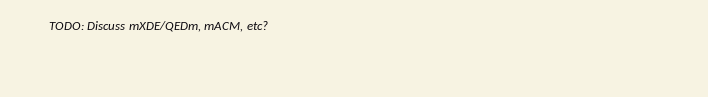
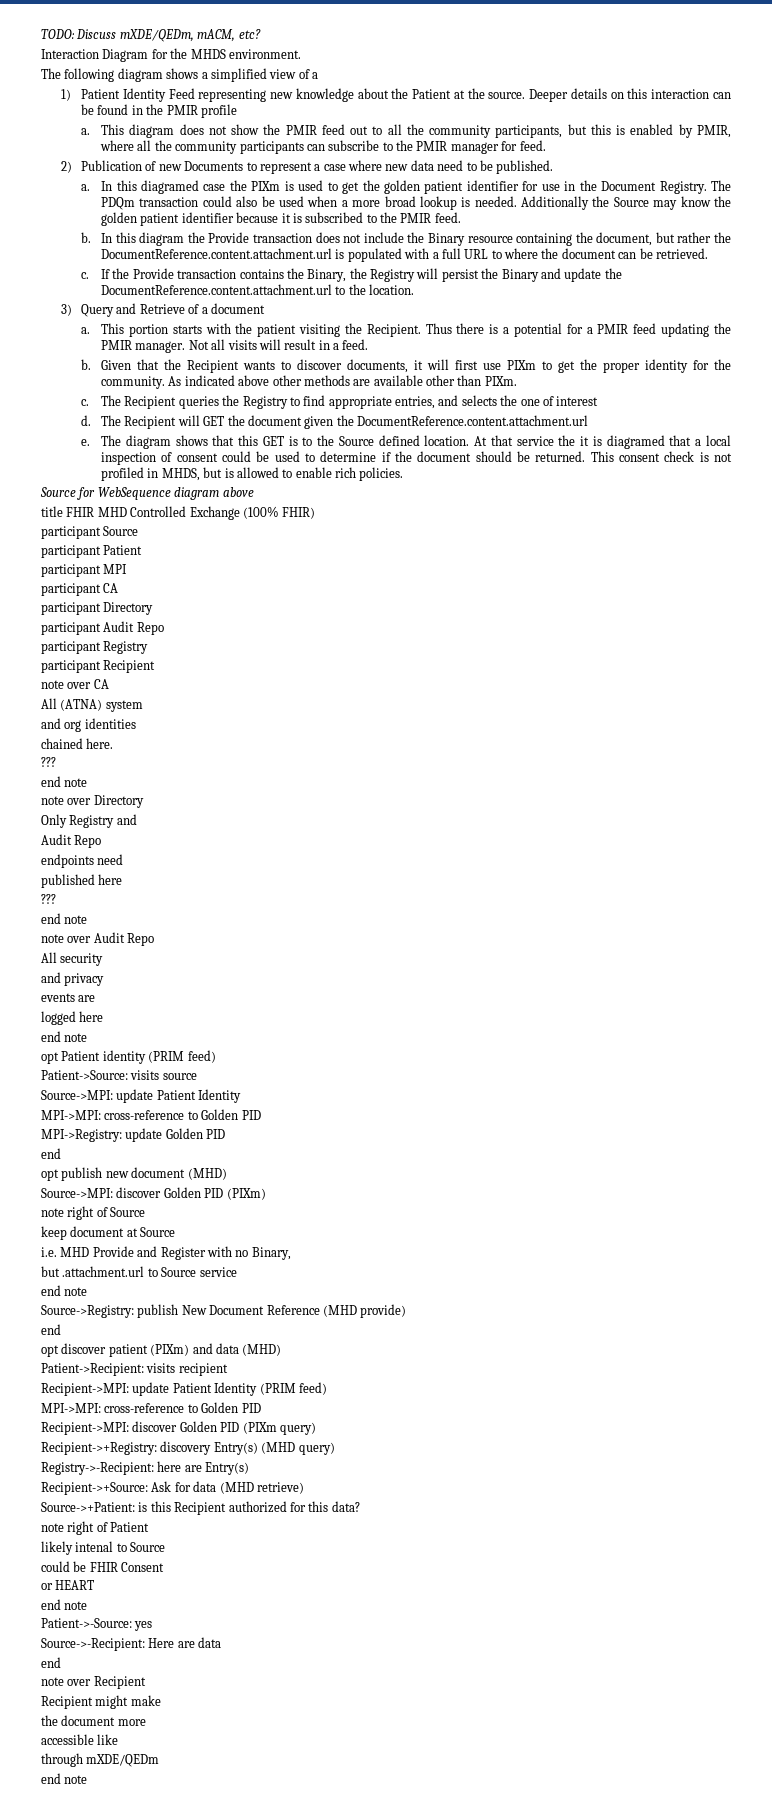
+ Interaction Diagram for the MHDS environment.
+ The following diagram shows a simplified view of a
+ 1) Patient Identity Feed representing new knowledge about the Patient at the source. Deeper details on this interaction can be found in the PMIR profile
+ a. This diagram does not show the PMIR feed out to all the community participants, but this is enabled by PMIR, where all the community participants can subscribe to the PMIR manager for feed.
+ 2) Publication of new Documents to represent a case where new data need to be published.
+ a. In this diagramed case the PIXm is used to get the golden patient identifier for use in the Document Registry. The PDQm transaction could also be used when a more broad lookup is needed. Additionally the Source may know the golden patient identifier because it is subscribed to the PMIR feed.
+ b. In this diagram the Provide transaction does not include the Binary resource containing the document, but rather the DocumentReference.content.attachment.url is populated with a full URL to where the document can be retrieved.
+ c. If the Provide transaction contains the Binary, the Registry will persist the Binary and update the DocumentReference.content.attachment.url to the location.
+ 3) Query and Retrieve of a document
+ a. This portion starts with the patient visiting the Recipient. Thus there is a potential for a PMIR feed updating the PMIR manager. Not all visits will result in a feed.
+ b. Given that the Recipient wants to discover documents, it will first use PIXm to get the proper identity for the community. As indicated above other methods are available other than PIXm.
+ c. The Recipient queries the Registry to find appropriate entries, and selects the one of interest
+ d. The Recipient will GET the document given the DocumentReference.content.attachment.url
+ e. The diagram shows that this GET is to the Source defined location. At that service the it is diagramed that a local inspection of consent could be used to determine if the document should be returned. This consent check is not profiled in MHDS, but is allowed to enable rich policies.
+ Source for WebSequence diagram above
+ title FHIR MHD Controlled Exchange (100% FHIR)
+ participant Source
+ participant Patient
+ participant MPI
+ participant CA
+ participant Directory
+ participant Audit Repo
+ participant Registry
+ participant Recipient
+ note over CA
+ All (ATNA) system
+ and org identities
+ chained here.
+ ???
+ end note
+ note over Directory
+ Only Registry and
+ Audit Repo
+ endpoints need
+ published here
+ ???
+ end note
+ note over Audit Repo
+ All security
+ and privacy
+ events are
+ logged here
+ end note
+ opt Patient identity (PRIM feed)
+ Patient->Source: visits source
+ Source->MPI: update Patient Identity
+ MPI->MPI: cross-reference to Golden PID
+ MPI->Registry: update Golden PID
+ end
+ opt publish new document (MHD)
+ Source->MPI: discover Golden PID (PIXm)
+ note right of Source
+ keep document at Source
+ i.e. MHD Provide and Register with no Binary,
+ but .attachment.url to Source service
+ end note
+ Source->Registry: publish New Document Reference (MHD provide)
+ end
+ opt discover patient (PIXm) and data (MHD)
+ Patient->Recipient: visits recipient
+ Recipient->MPI: update Patient Identity (PRIM feed)
+ MPI->MPI: cross-reference to Golden PID
+ Recipient->MPI: discover Golden PID (PIXm query)
+ Recipient->+Registry: discovery Entry(s) (MHD query)
+ Registry->-Recipient: here are Entry(s)
+ Recipient->+Source: Ask for data (MHD retrieve)
+ Source->+Patient: is this Recipient authorized for this data?
+ note right of Patient
+ likely intenal to Source
+ could be FHIR Consent
+ or HEART
+ end note
+ Patient->-Source: yes
+ Source->-Recipient: Here are data
+ end
+ note over Recipient
+ Recipient might make
+ the document more
+ accessible like
+ through mXDE/QEDm
+ end note

